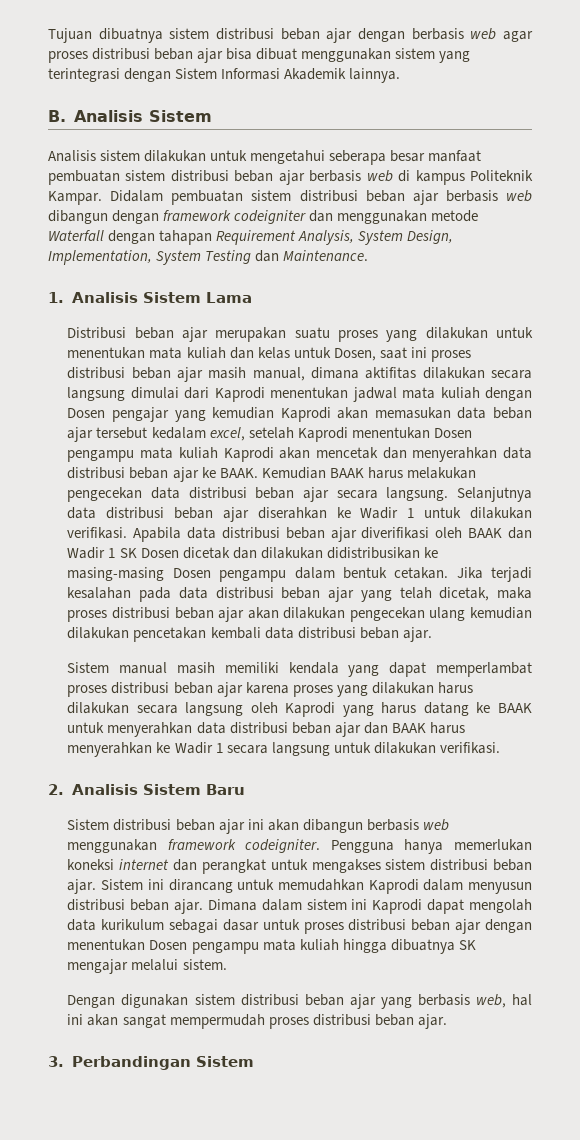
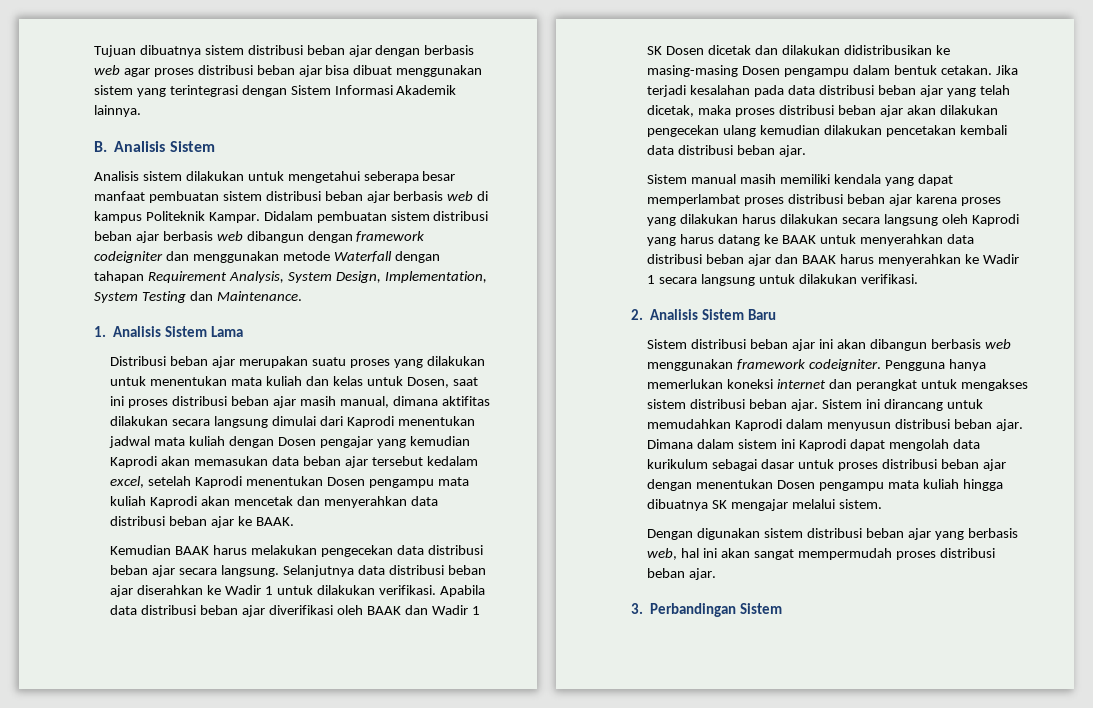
- Distribusi beban ajar merupakan suatu proses yang dilakukan untuk menentukan mata kuliah dan kelas untuk Dosen, saat ini proses distribusi beban ajar masih manual, dimana aktifitas dilakukan secara langsung dimulai dari Kaprodi menentukan jadwal mata kuliah dengan Dosen pengajar yang kemudian Kaprodi akan memasukan data beban ajar tersebut kedalam excel, setelah Kaprodi menentukan Dosen pengampu mata kuliah Kaprodi akan mencetak dan menyerahkan data distribusi beban ajar ke BAAK. Kemudian BAAK harus melakukan pengecekan data distribusi beban ajar secara langsung.
+ Distribusi beban ajar merupakan suatu proses yang dilakukan untuk menentukan mata kuliah dan kelas untuk Dosen, saat ini proses distribusi beban ajar masih manual, dimana aktifitas dilakukan secara langsung dimulai dari Kaprodi menentukan jadwal mata kuliah dengan Dosen pengajar yang kemudian Kaprodi akan memasukan data beban ajar tersebut kedalam excel, setelah Kaprodi menentukan Dosen pengampu mata kuliah Kaprodi akan mencetak dan menyerahkan data distribusi beban ajar ke BAAK.
+ Kemudian BAAK harus melakukan pengecekan data distribusi beban ajar secara langsung.

